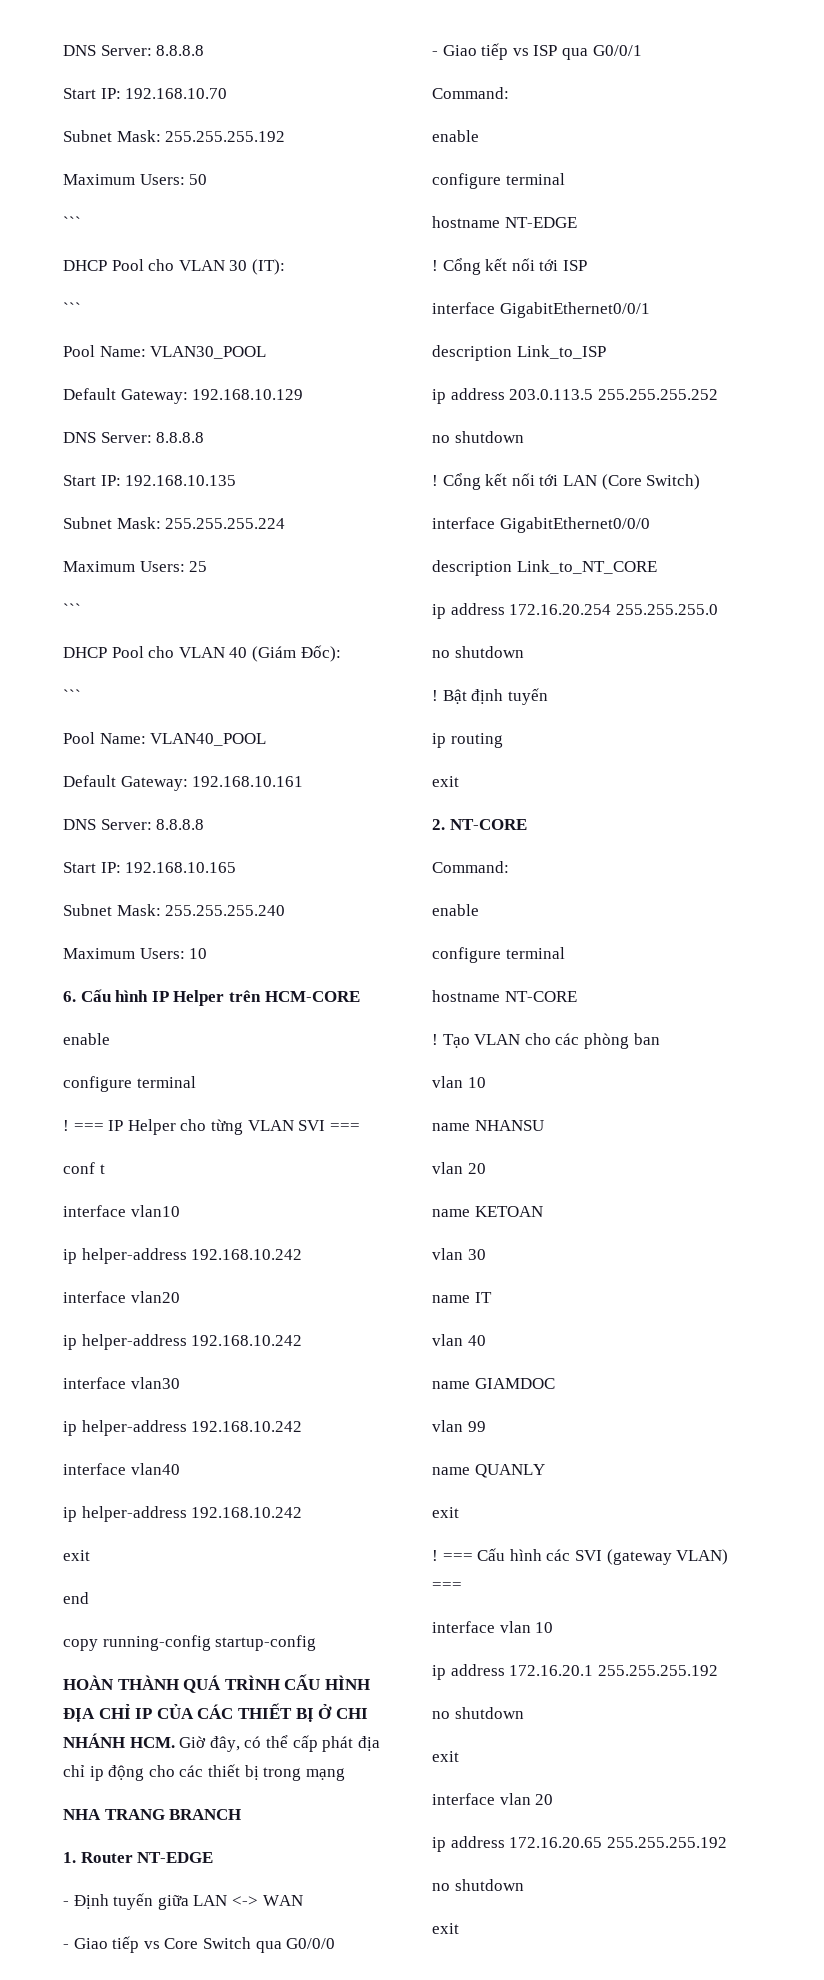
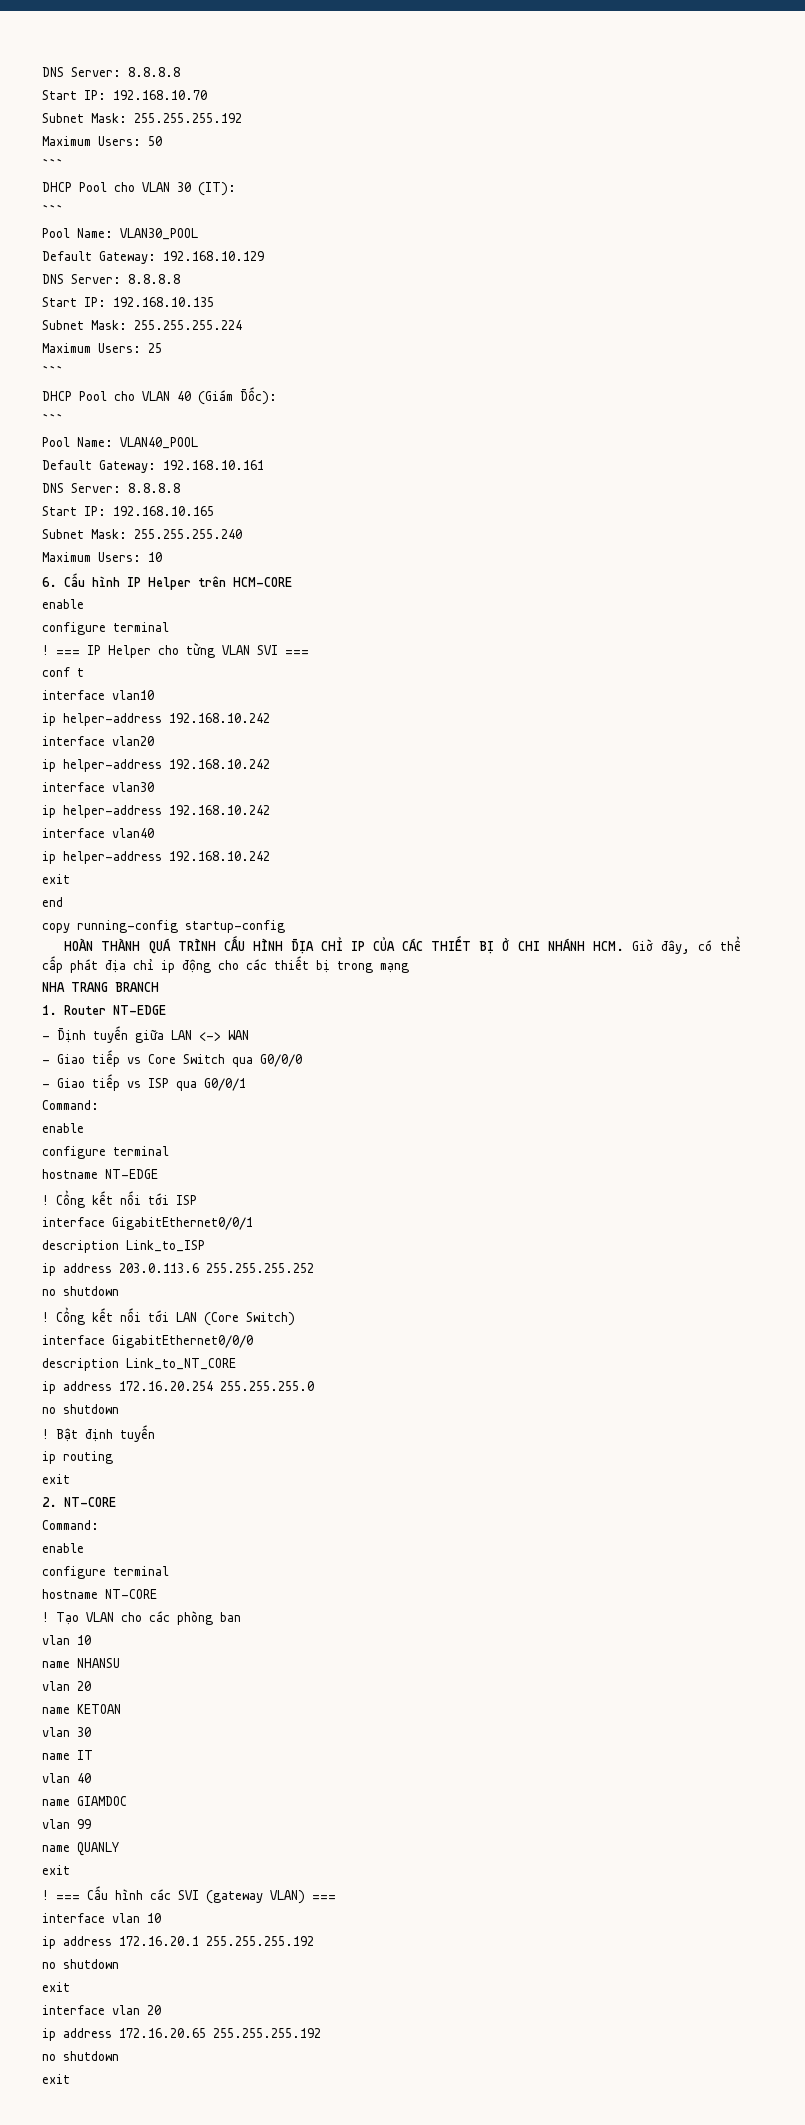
- ip address 203.0.113.5 255.255.255.252
+ ip address 203.0.113.6 255.255.255.252

